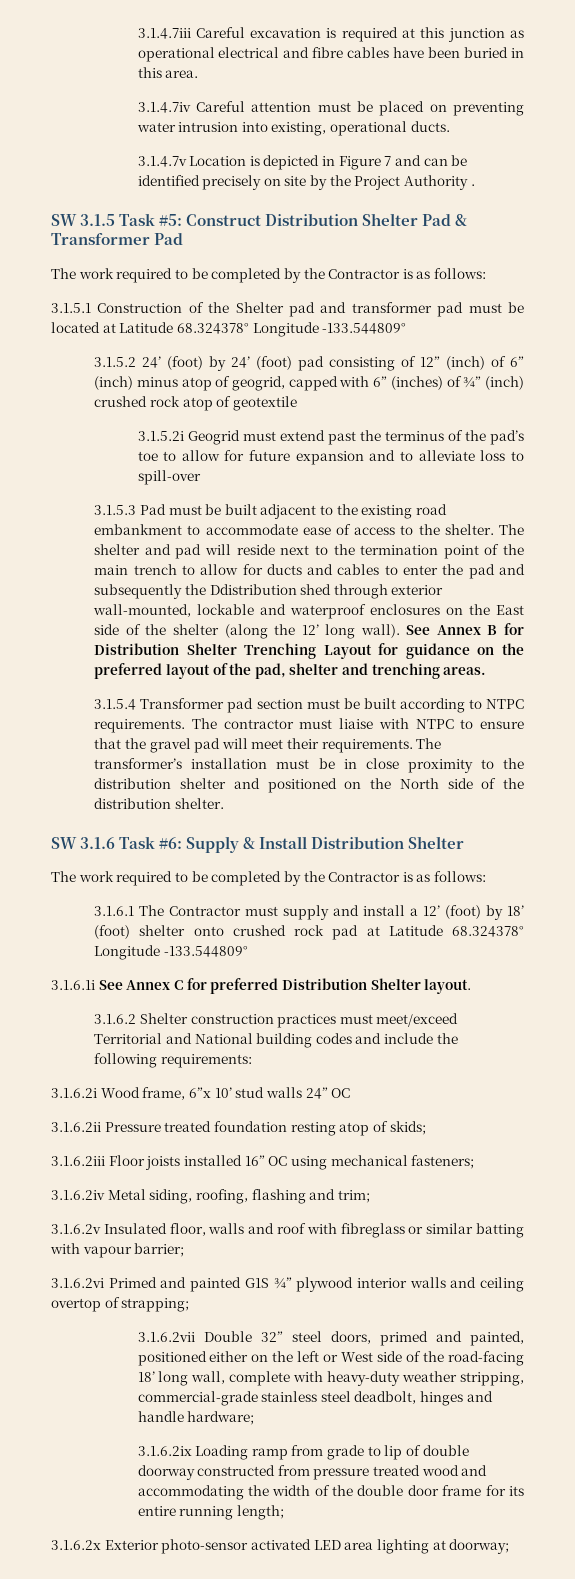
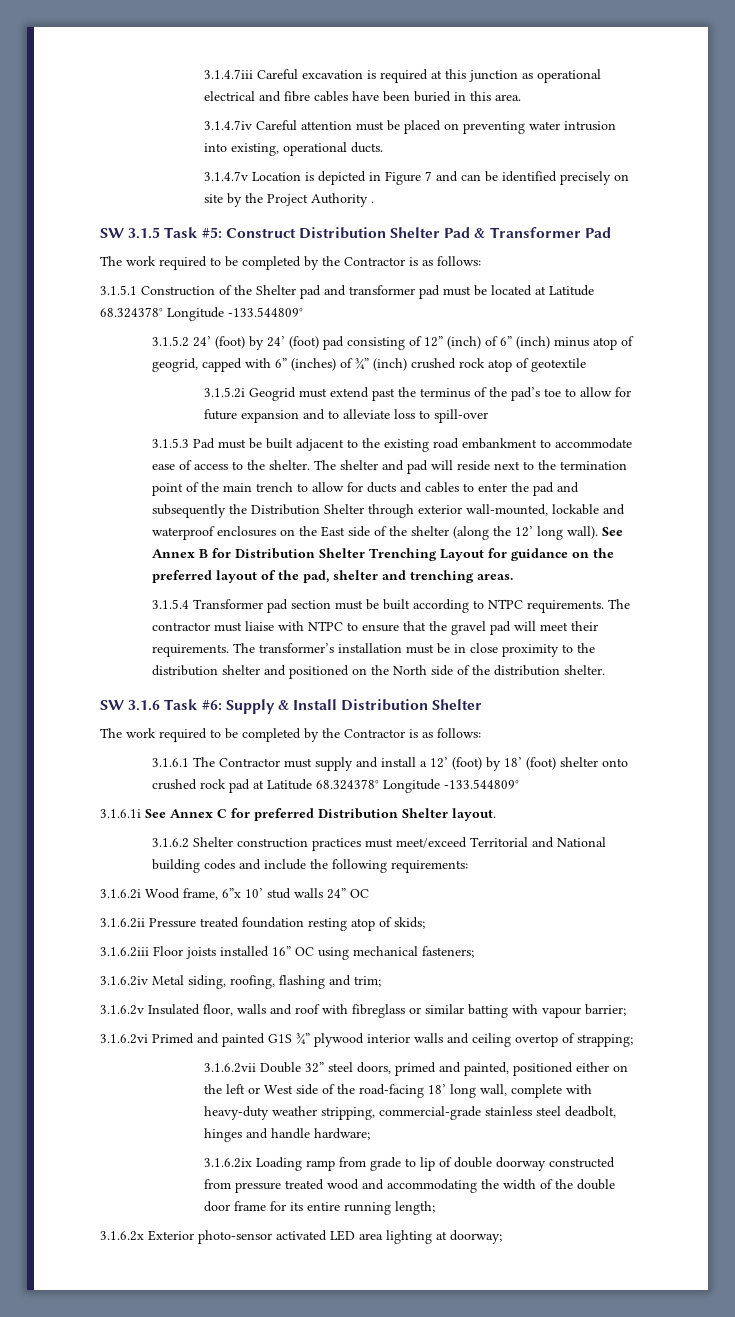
- The shelter and pad will reside next to the termination point of the main trench to allow for ducts and cables to enter the pad and subsequently the Ddistribution shed through exterior wall-mounted, lockable and waterproof enclosures on the East side of the shelter (along the 12’ long wall).
+ The shelter and pad will reside next to the termination point of the main trench to allow for ducts and cables to enter the pad and subsequently the Distribution Shelter through exterior wall-mounted, lockable and waterproof enclosures on the East side of the shelter (along the 12’ long wall).

